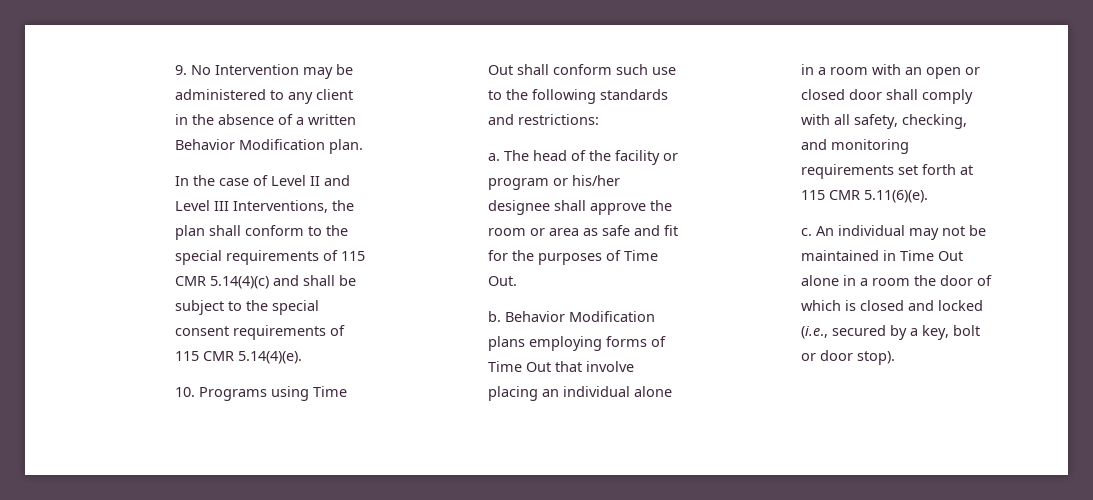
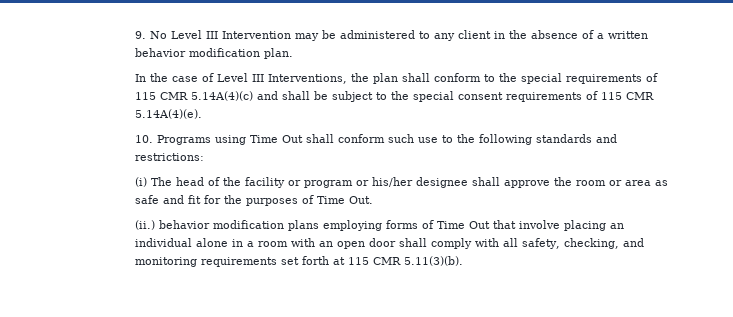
- 9. No Intervention may be administered to any client in the absence of a written Behavior Modification plan.
+ 9. No Level III Intervention may be administered to any client in the absence of a written behavior modification plan.
- In the case of Level II and Level III Interventions, the plan shall conform to the special requirements of 115 CMR 5.14(4)(c) and shall be subject to the special consent requirements of 115 CMR 5.14(4)(e).
+ In the case of Level III Interventions, the plan shall conform to the special requirements of 115 CMR 5.14A(4)(c) and shall be subject to the special consent requirements of 115 CMR 5.14A(4)(e).
- a. The head of the facility or program or his/her designee shall approve the room or area as safe and fit for the purposes of Time Out.
+ (i) The head of the facility or program or his/her designee shall approve the room or area as safe and fit for the purposes of Time Out.
- b. Behavior Modification plans employing forms of Time Out that involve placing an individual alone in a room with an open or closed door shall comply with all safety, checking, and monitoring requirements set forth at 115 CMR 5.11(6)(e).
- c. An individual may not be maintained in Time Out alone in a room the door of which is closed and locked (i.e., secured by a key, bolt or door stop).
+ (ii.) behavior modification plans employing forms of Time Out that involve placing an individual alone in a room with an open door shall comply with all safety, checking, and monitoring requirements set forth at 115 CMR 5.11(3)(b).

